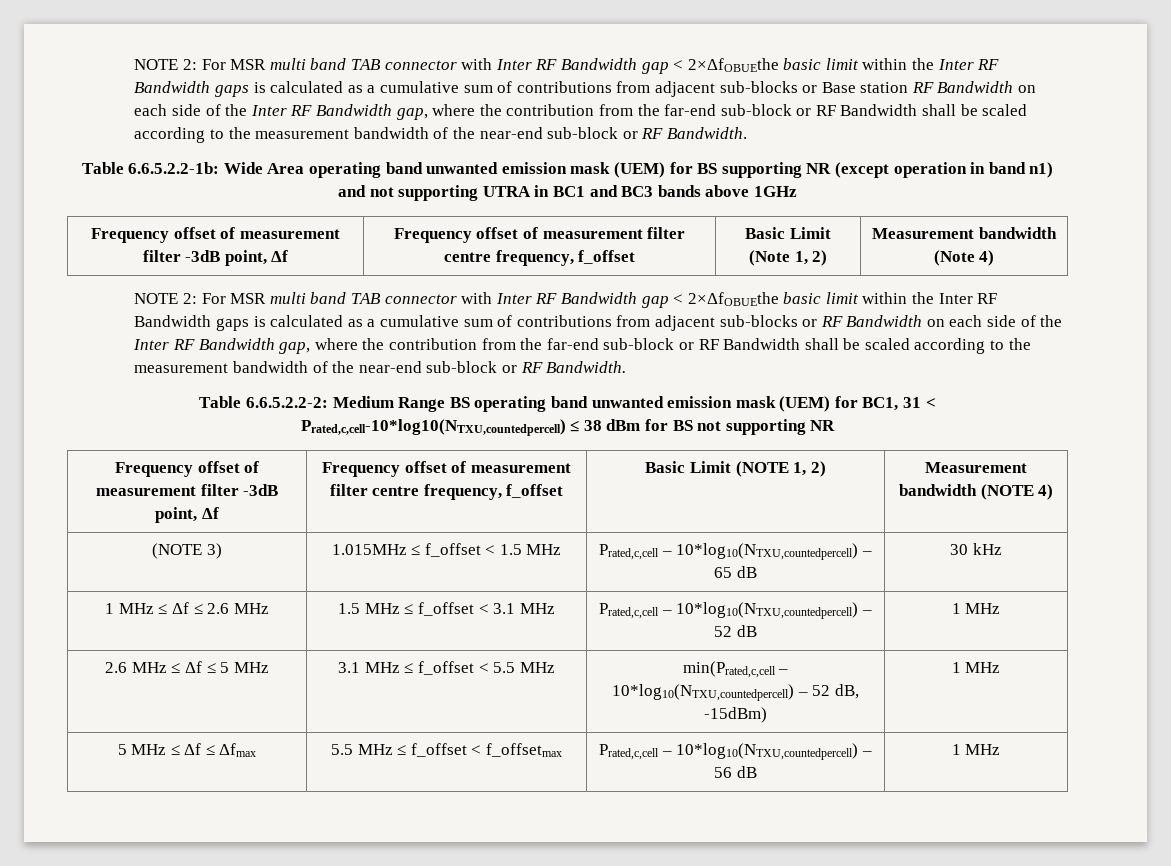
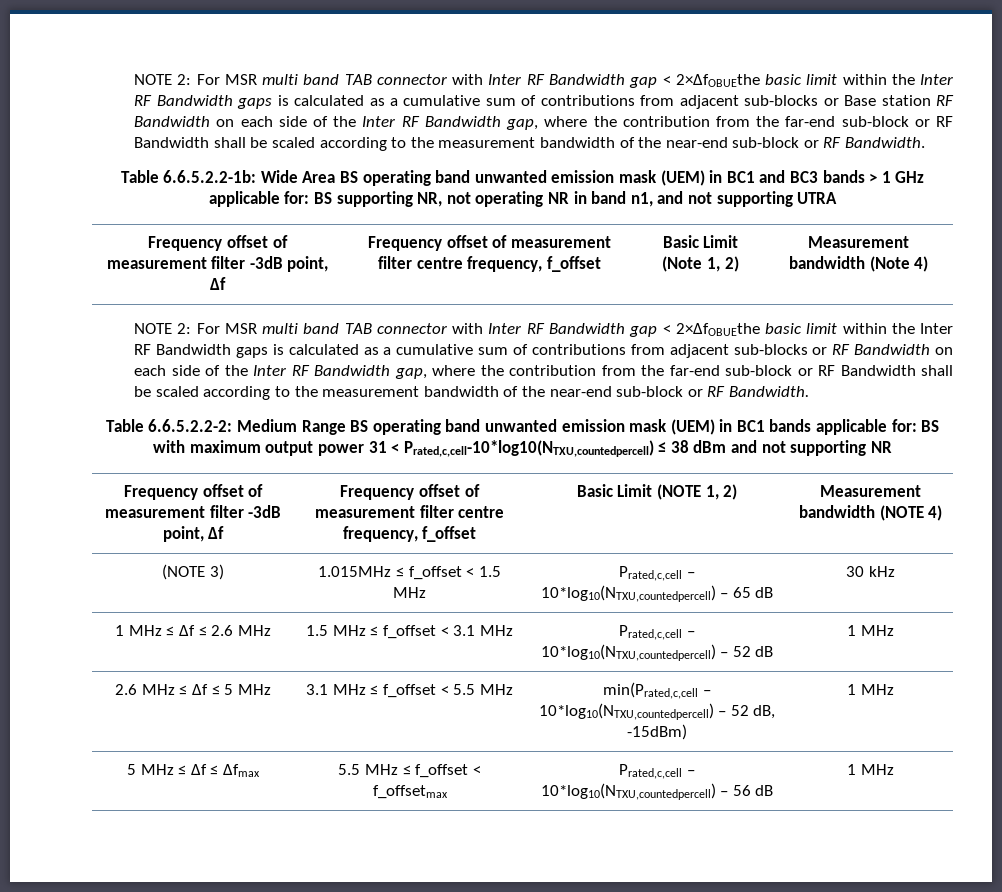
- Table 6.6.5.2.2-1b: Wide Area operating band unwanted emission mask (UEM) for BS supporting NR (except operation in band n1) and not supporting UTRA in BC1 and BC3 bands above 1GHz
+ Table 6.6.5.2.2-1b: Wide Area BS operating band unwanted emission mask (UEM) in BC1 and BC3 bands > 1 GHz applicable for: BS supporting NR, not operating NR in band n1, and not supporting UTRA
- Table 6.6.5.2.2-2: Medium Range BS operating band unwanted emission mask (UEM) for BC1, 31 < Prated,c,cell-10*log10(NTXU,countedpercell) ≤ 38 dBm for BS not supporting NR
+ Table 6.6.5.2.2-2: Medium Range BS operating band unwanted emission mask (UEM) in BC1 bands applicable for: BS with maximum output power 31 < Prated,c,cell-10*log10(NTXU,countedpercell) ≤ 38 dBm and not supporting NR

